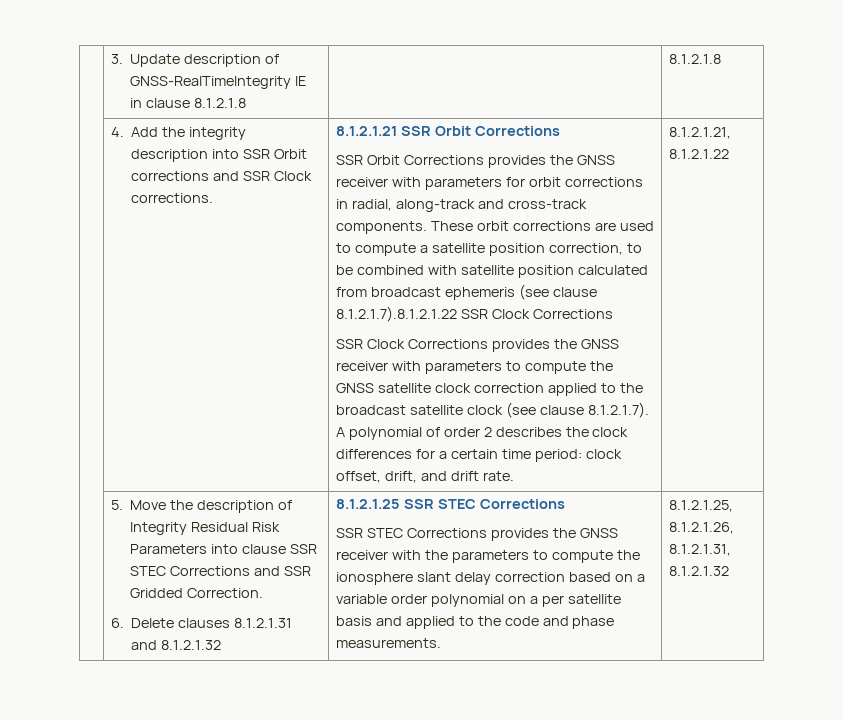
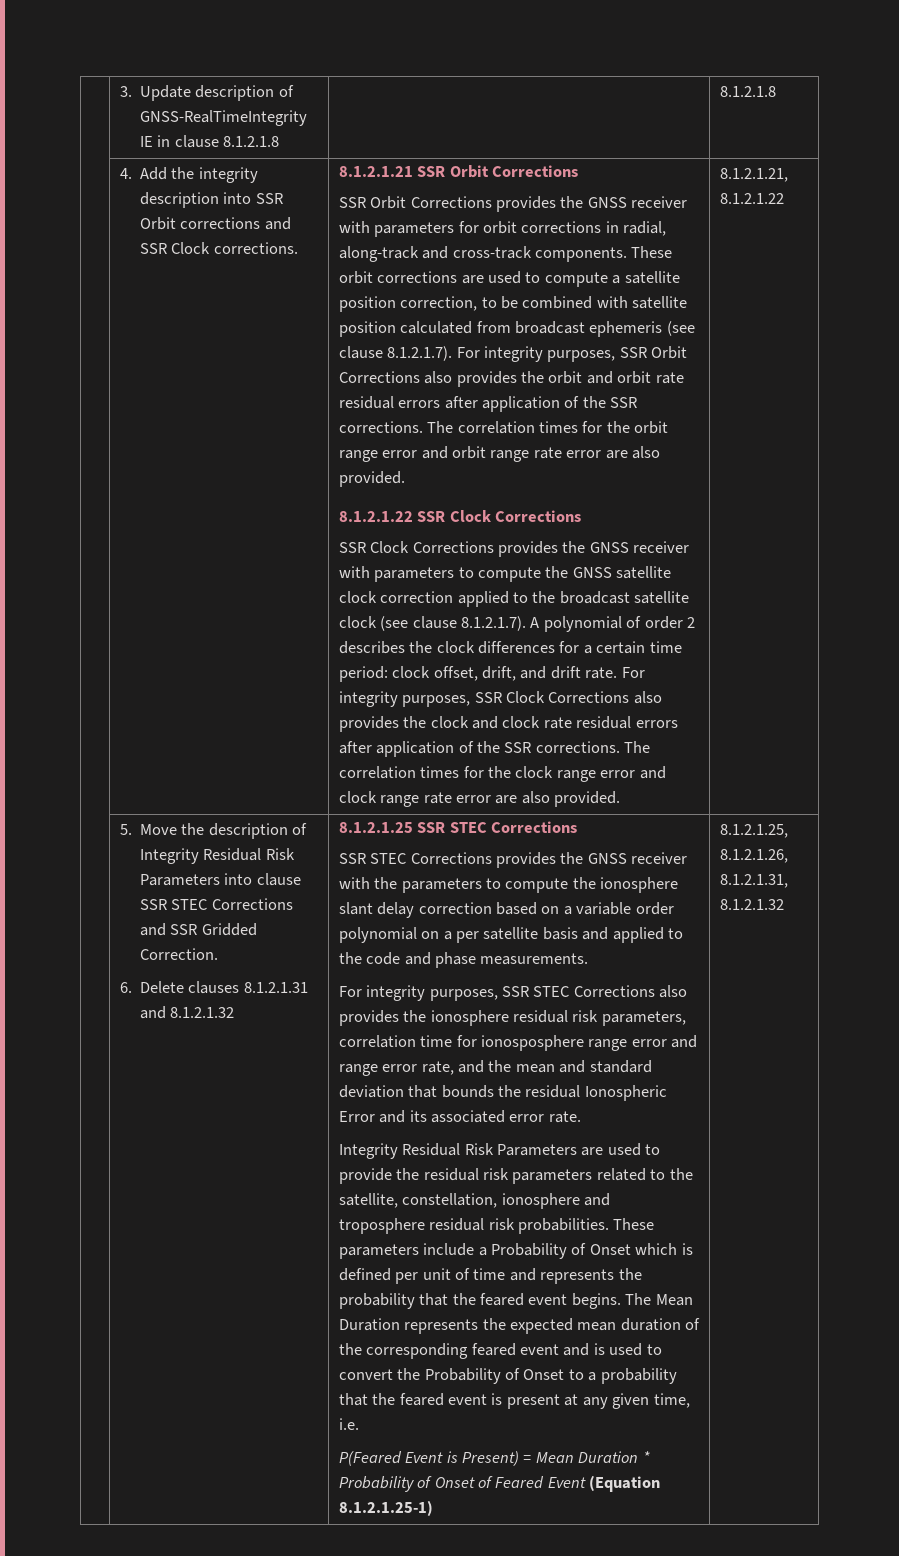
- These orbit corrections are used to compute a satellite position correction, to be combined with satellite position calculated from broadcast ephemeris (see clause 8.1.2.1.7).8.1.2.1.22 SSR Clock Corrections
+ These orbit corrections are used to compute a satellite position correction, to be combined with satellite position calculated from broadcast ephemeris (see clause 8.1.2.1.7). For integrity purposes, SSR Orbit Corrections also provides the orbit and orbit rate residual errors after application of the SSR corrections. The correlation times for the orbit range error and orbit range rate error are also provided.
+ 8.1.2.1.22 SSR Clock Corrections
+ For integrity purposes, SSR Clock Corrections also provides the clock and clock rate residual errors after application of the SSR corrections. The correlation times for the clock range error and clock range rate error are also provided.
+ For integrity purposes, SSR STEC Corrections also provides the ionosphere residual risk parameters, correlation time for ionosposphere range error and range error rate, and the mean and standard deviation that bounds the residual Ionospheric Error and its associated error rate.
+ Integrity Residual Risk Parameters are used to provide the residual risk parameters related to the satellite, constellation, ionosphere and troposphere residual risk probabilities. These parameters include a Probability of Onset which is defined per unit of time and represents the probability that the feared event begins. The Mean Duration represents the expected mean duration of the corresponding feared event and is used to convert the Probability of Onset to a probability that the feared event is present at any given time, i.e.
+ P(Feared Event is Present) = Mean Duration * Probability of Onset of Feared Event (Equation 8.1.2.1.25-1)

